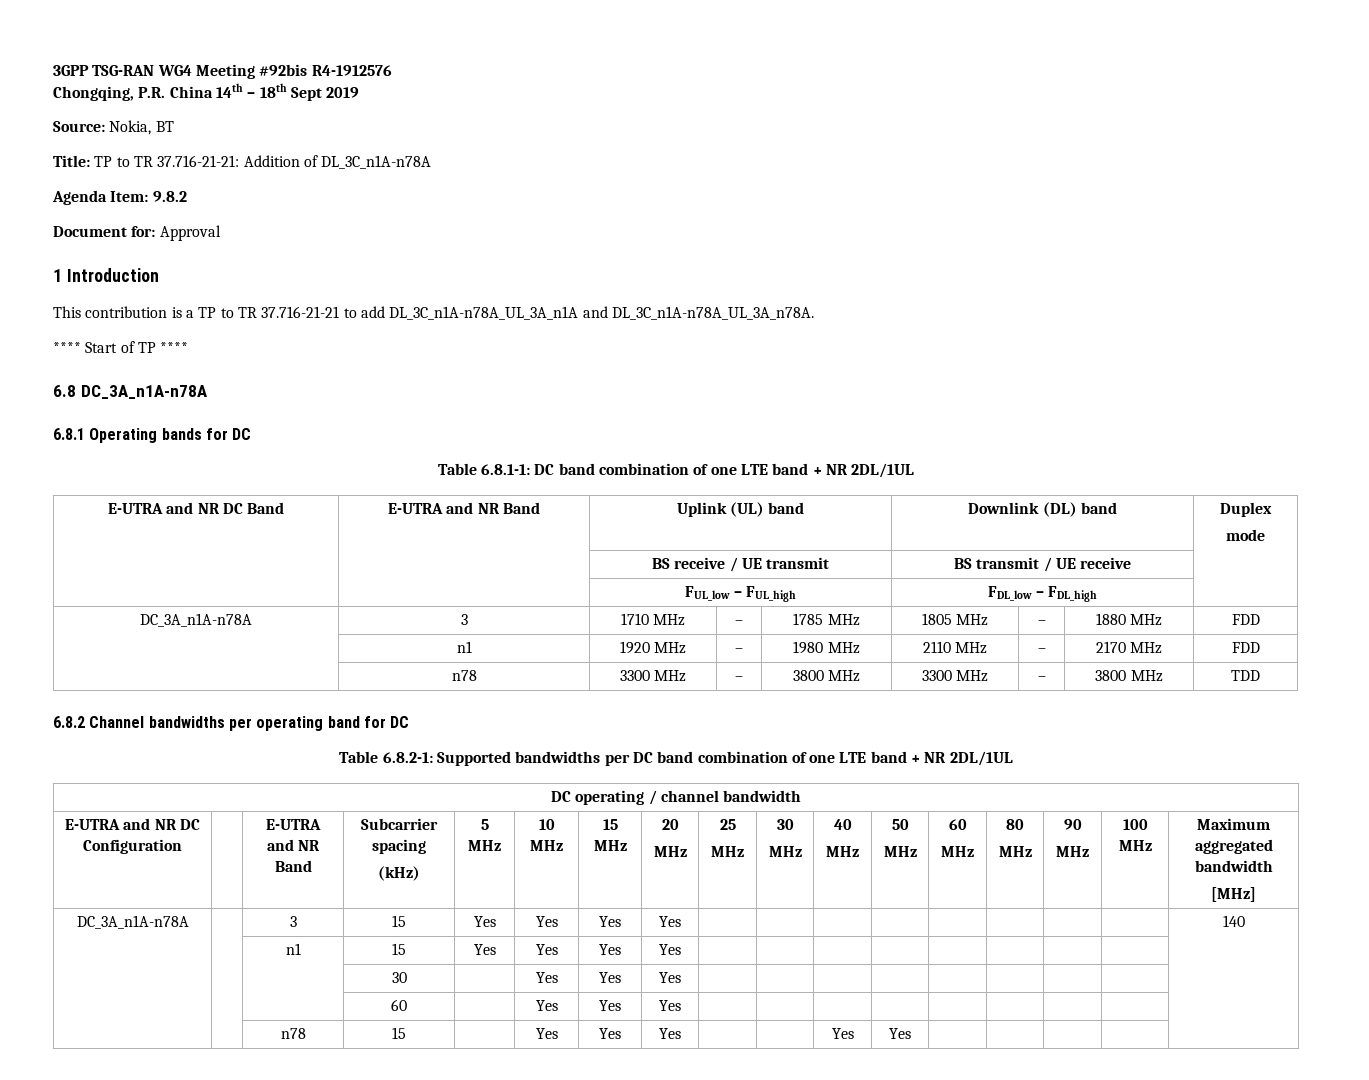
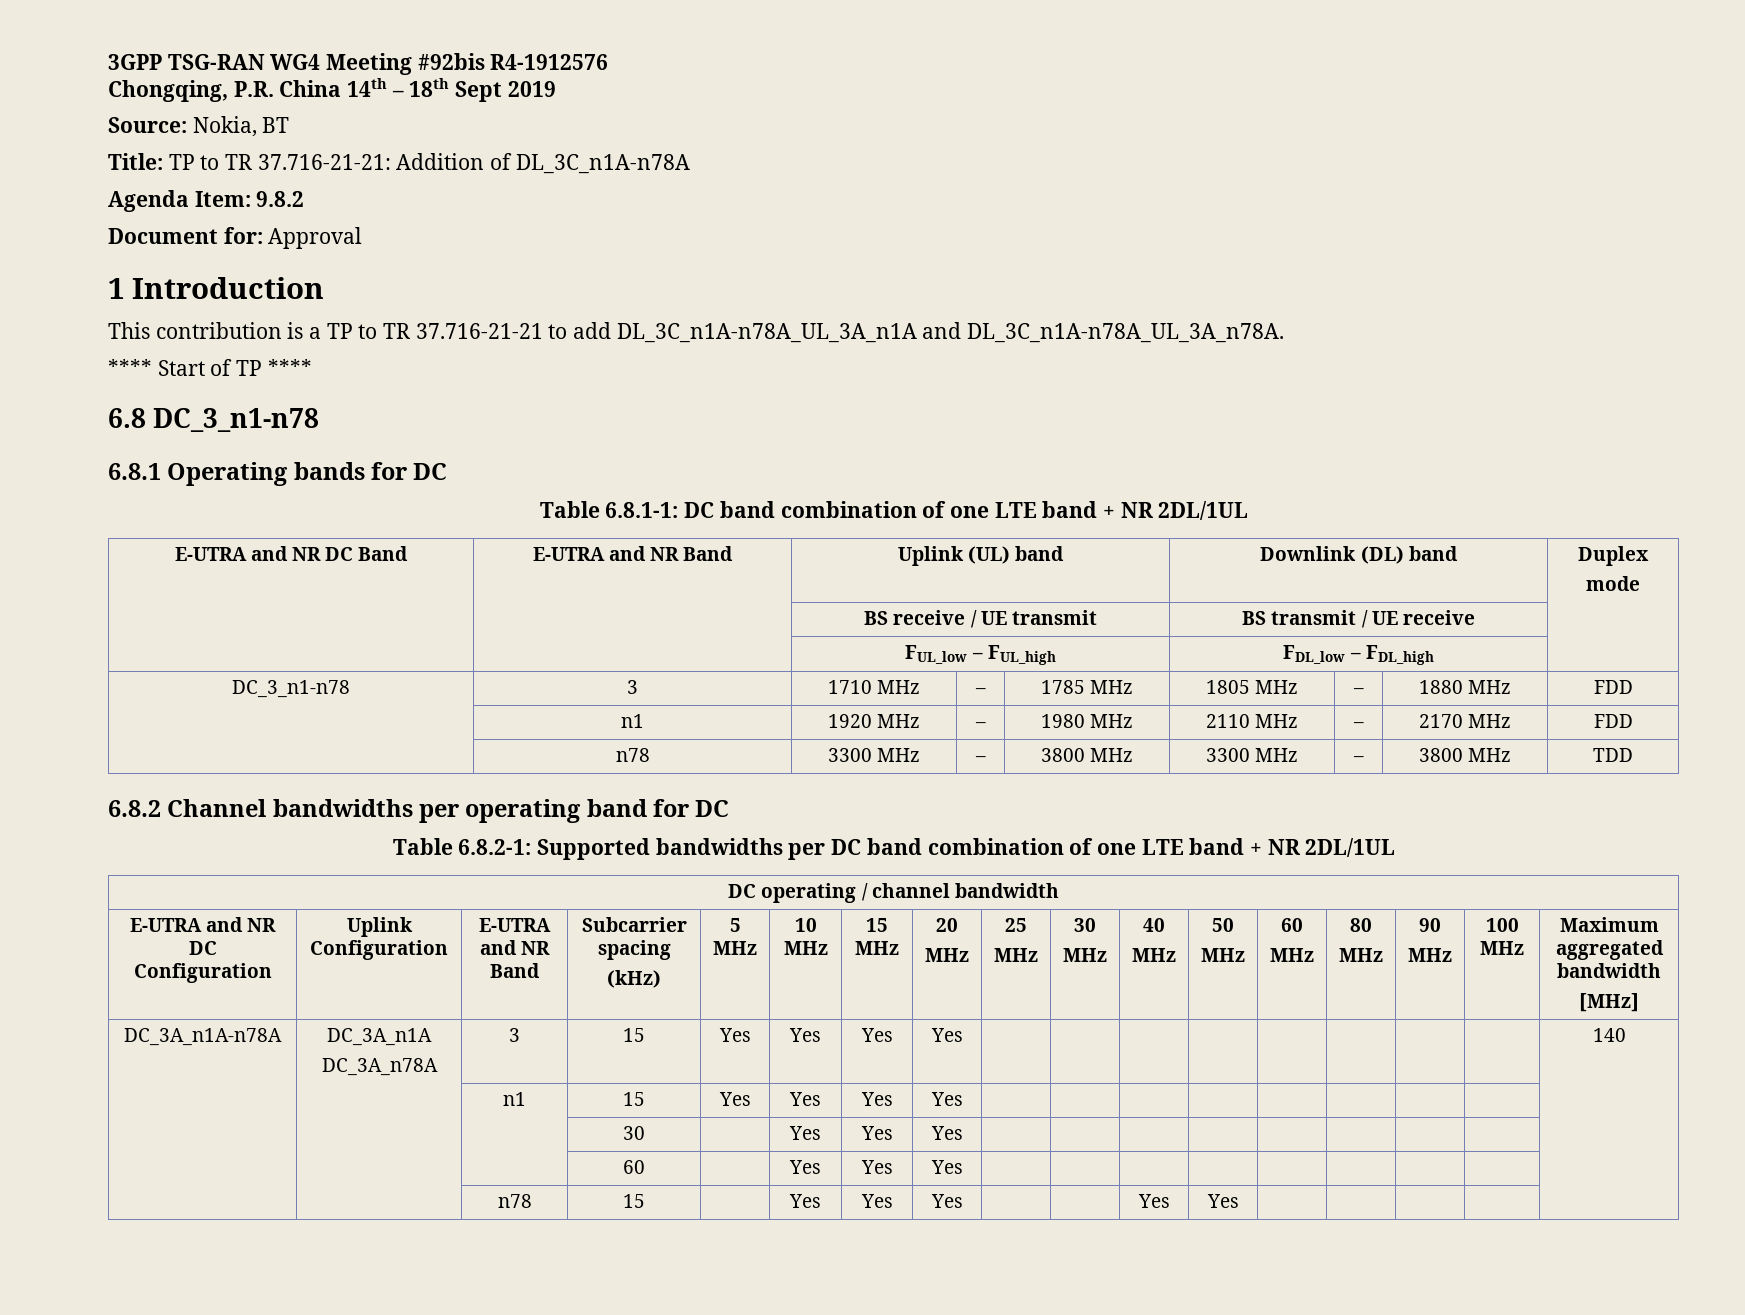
- 6.8 DC_3A_n1A-n78A
+ 6.8 DC_3_n1-n78
- DC_3A_n1A-n78A | 3 | 1710 MHz | – | 1785 MHz | 1805 MHz | – | 1880 MHz | FDD
+ DC_3_n1-n78 | 3 | 1710 MHz | – | 1785 MHz | 1805 MHz | – | 1880 MHz | FDD
+ Uplink Configuration
- DC_3A_n1A-n78A | | 3 | 15 | Yes | Yes | Yes | Yes | | | | | | | | | 140
+ DC_3A_n1A-n78A | DC_3A_n1A
+ DC_3A_n78A | 3 | 15 | Yes | Yes | Yes | Yes | | | | | | | | | 140

